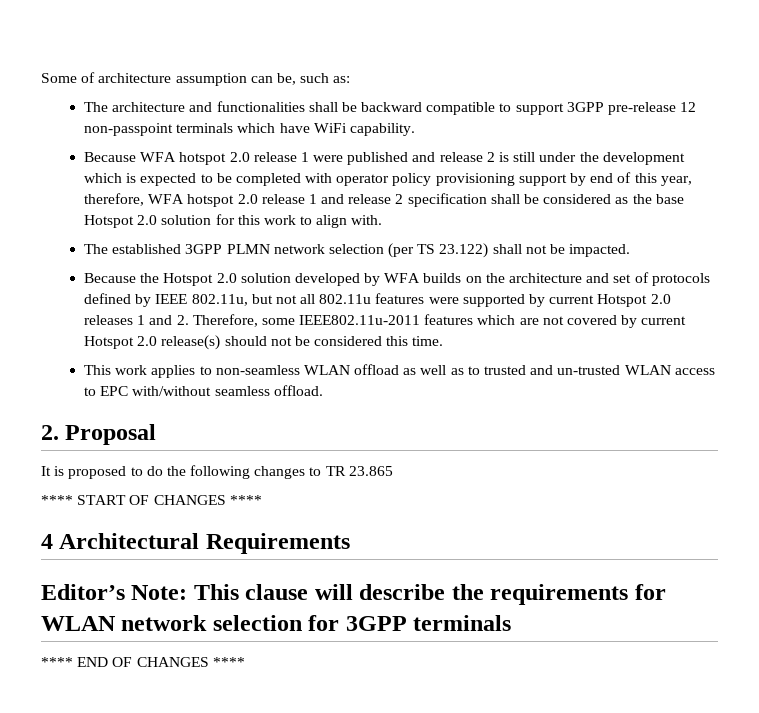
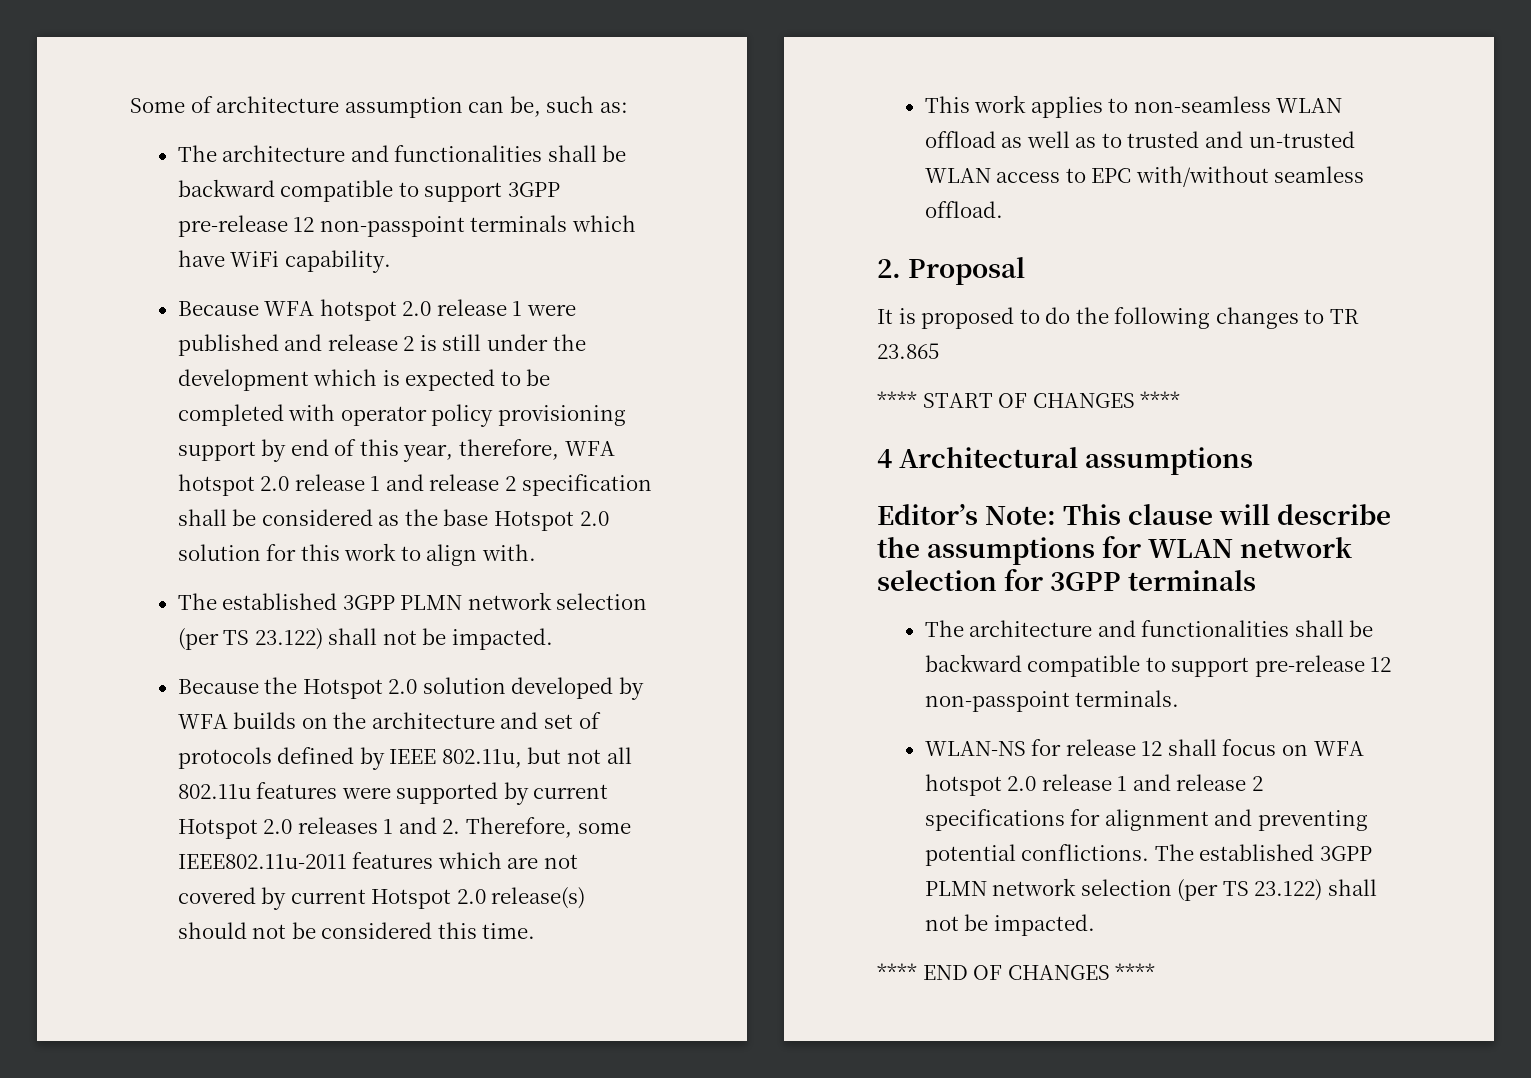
- 4 Architectural Requirements
+ 4 Architectural assumptions
- Editor’s Note: This clause will describe the requirements for WLAN network selection for 3GPP terminals
+ Editor’s Note: This clause will describe the assumptions for WLAN network selection for 3GPP terminals
+ The architecture and functionalities shall be backward compatible to support pre-release 12 non-passpoint terminals.
+ WLAN-NS for release 12 shall focus on WFA hotspot 2.0 release 1 and release 2 specifications for alignment and preventing potential conflictions. The established 3GPP PLMN network selection (per TS 23.122) shall not be impacted.

